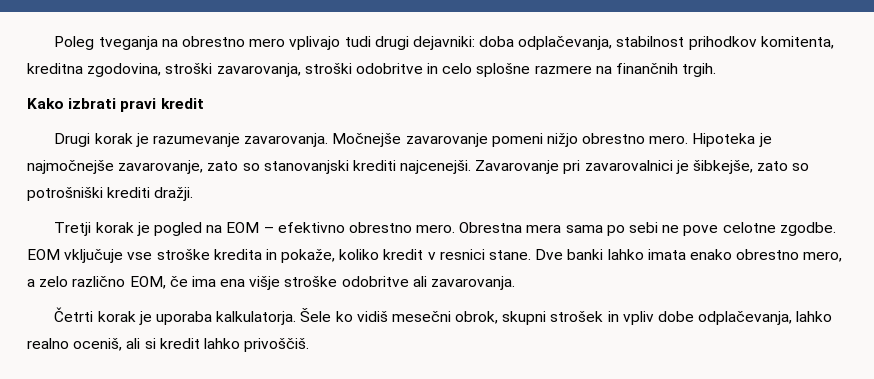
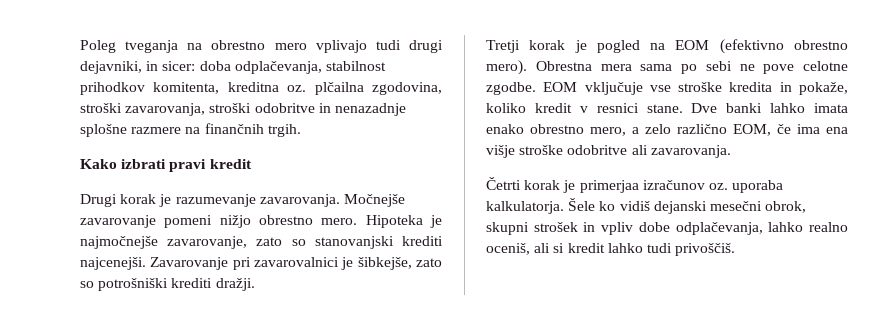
- Poleg tveganja na obrestno mero vplivajo tudi drugi dejavniki: doba odplačevanja, stabilnost prihodkov komitenta, kreditna zgodovina, stroški zavarovanja, stroški odobritve in celo splošne razmere na finančnih trgih.
+ Poleg tveganja na obrestno mero vplivajo tudi drugi dejavniki, in sicer: doba odplačevanja, stabilnost prihodkov komitenta, kreditna oz. plčailna zgodovina, stroški zavarovanja, stroški odobritve in nenazadnje splošne razmere na finančnih trgih.
- Tretji korak je pogled na EOM – efektivno obrestno mero.
+ Tretji korak je pogled na EOM (efektivno obrestno mero).
- Četrti korak je uporaba kalkulatorja.
+ Četrti korak je primerjaa izračunov oz. uporaba kalkulatorja.
- Šele ko vidiš mesečni obrok, skupni strošek in vpliv dobe odplačevanja, lahko realno oceniš, ali si kredit lahko privoščiš.
+ Šele ko vidiš dejanski mesečni obrok, skupni strošek in vpliv dobe odplačevanja, lahko realno oceniš, ali si kredit lahko tudi privoščiš.

